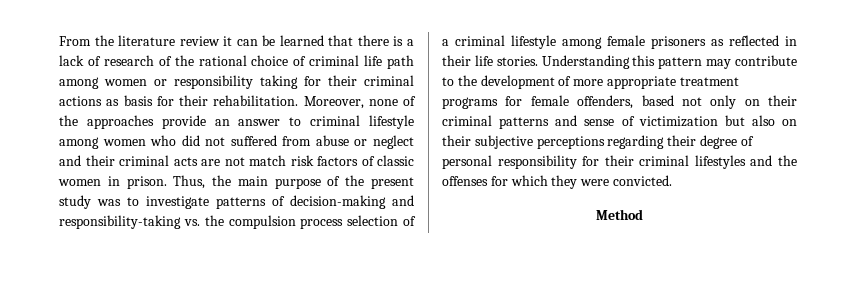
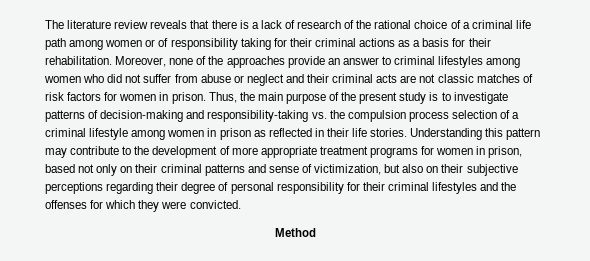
- From the literature review it can be learned that there is a lack of research of the rational choice of criminal life path among women or responsibility taking for their criminal actions as basis for their rehabilitation.
+ The literature review reveals that there is a lack of research of the rational choice of a criminal life path among women or of responsibility taking for their criminal actions as a basis for their rehabilitation.
- Moreover, none of the approaches provide an answer to criminal lifestyle among women who did not suffered from abuse or neglect and their criminal acts are not match risk factors of classic women in prison.
+ Moreover, none of the approaches provide an answer to criminal lifestyles among women who did not suffer from abuse or neglect and their criminal acts are not classic matches of risk factors for women in prison.
- Thus, the main purpose of the present study was to investigate patterns of decision-making and responsibility-taking vs. the compulsion process selection of a criminal lifestyle among female prisoners as reflected in their life stories.
+ Thus, the main purpose of the present study is to investigate patterns of decision-making and responsibility-taking vs. the compulsion process selection of a criminal lifestyle among women in prison as reflected in their life stories.
- Understanding this pattern may contribute to the development of more appropriate treatment programs for female offenders, based not only on their criminal patterns and sense of victimization but also on their subjective perceptions regarding their degree of personal responsibility for their criminal lifestyles and the offenses for which they were convicted.
+ Understanding this pattern may contribute to the development of more appropriate treatment programs for women in prison, based not only on their criminal patterns and sense of victimization, but also on their subjective perceptions regarding their degree of personal responsibility for their criminal lifestyles and the offenses for which they were convicted.

